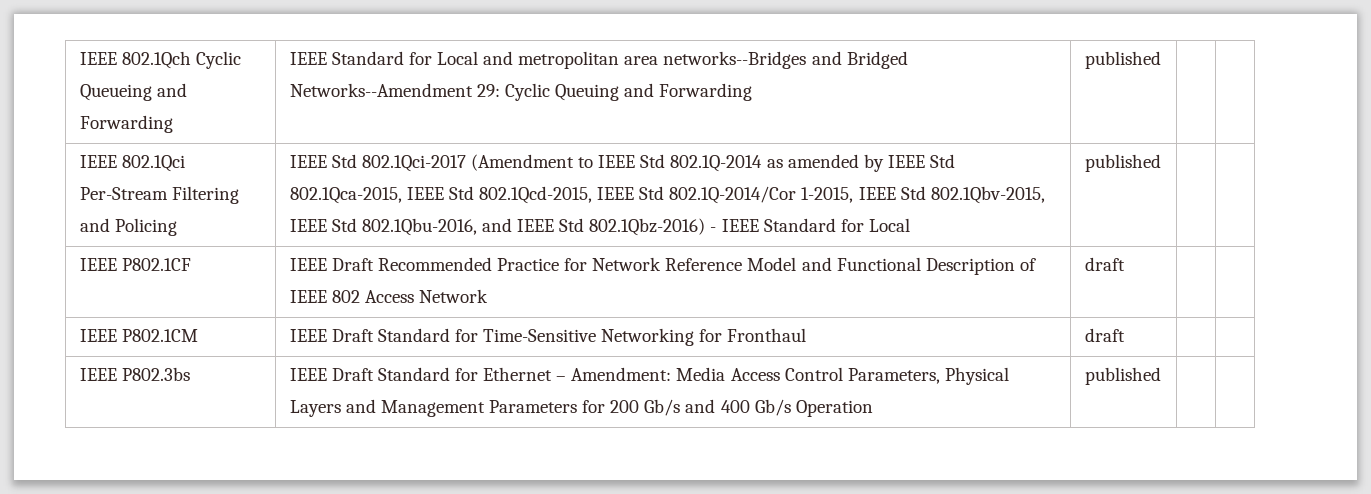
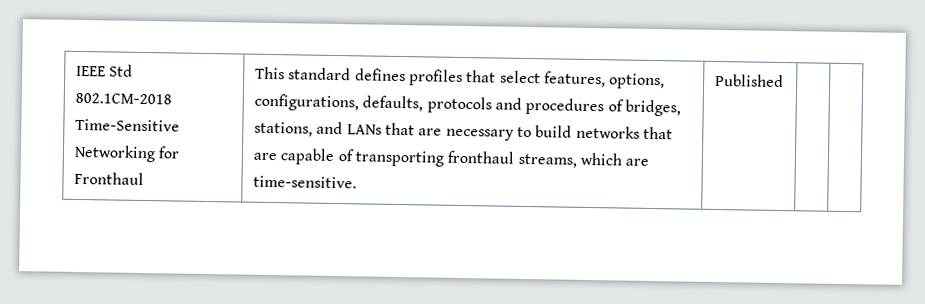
- IEEE 802.1Qch Cyclic Queueing and Forwarding | IEEE Standard for Local and metropolitan area networks--Bridges and Bridged Networks--Amendment 29: Cyclic Queuing and Forwarding | published | |
- IEEE 802.1Qci Per-Stream Filtering and Policing | IEEE Std 802.1Qci-2017 (Amendment to IEEE Std 802.1Q-2014 as amended by IEEE Std 802.1Qca-2015, IEEE Std 802.1Qcd-2015, IEEE Std 802.1Q-2014/Cor 1-2015, IEEE Std 802.1Qbv-2015, IEEE Std 802.1Qbu-2016, and IEEE Std 802.1Qbz-2016) - IEEE Standard for Local | published | |
- IEEE P802.1CF | IEEE Draft Recommended Practice for Network Reference Model and Functional Description of IEEE 802 Access Network | draft | |
- IEEE P802.1CM | IEEE Draft Standard for Time-Sensitive Networking for Fronthaul | draft | |
- IEEE P802.3bs | IEEE Draft Standard for Ethernet – Amendment: Media Access Control Parameters, Physical Layers and Management Parameters for 200 Gb/s and 400 Gb/s Operation | published | |
+ IEEE Std 802.1CM-2018 Time-Sensitive Networking for Fronthaul | This standard defines profiles that select features, options, configurations, defaults, protocols and procedures of bridges, stations, and LANs that are necessary to build networks that are capable of transporting fronthaul streams, which are time-sensitive. | Published

